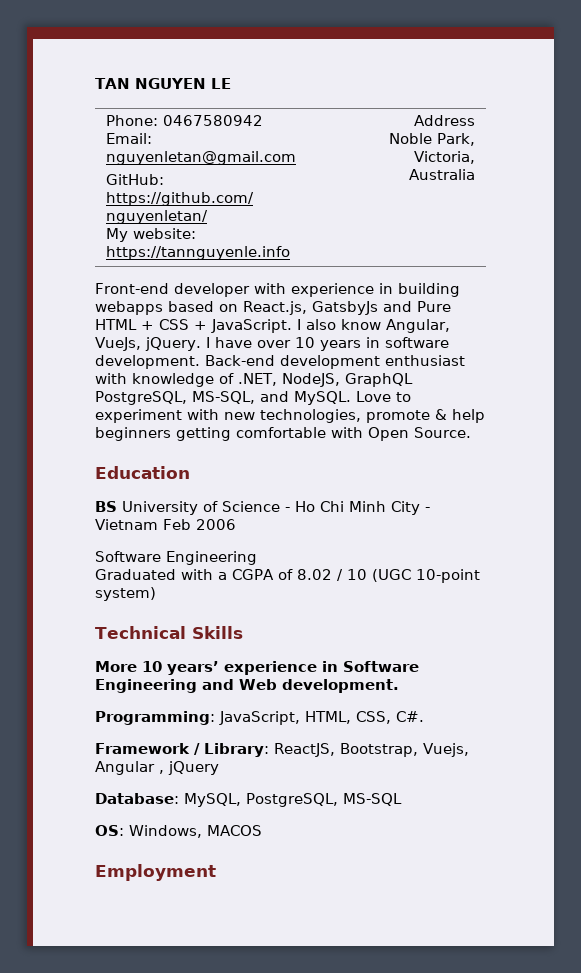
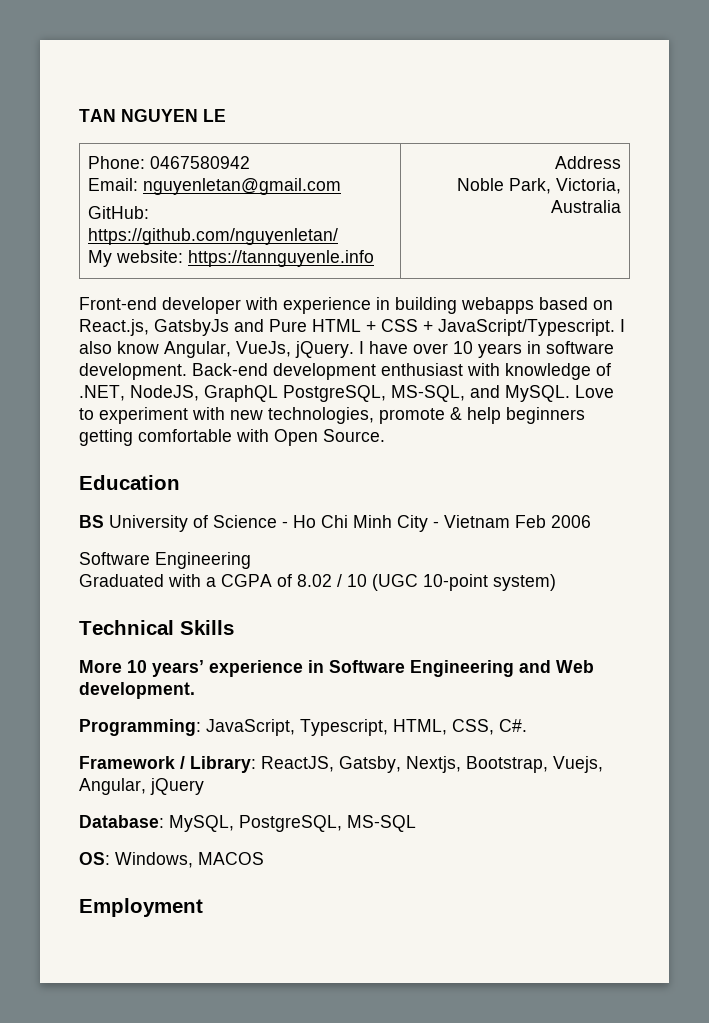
- Front-end developer with experience in building webapps based on React.js, GatsbyJs and Pure HTML + CSS + JavaScript.
+ Front-end developer with experience in building webapps based on React.js, GatsbyJs and Pure HTML + CSS + JavaScript/Typescript.
- Programming: JavaScript, HTML, CSS, C#.
+ Programming: JavaScript, Typescript, HTML, CSS, C#.
- Framework / Library: ReactJS, Bootstrap, Vuejs, Angular , jQuery
+ Framework / Library: ReactJS, Gatsby, Nextjs, Bootstrap, Vuejs, Angular, jQuery

